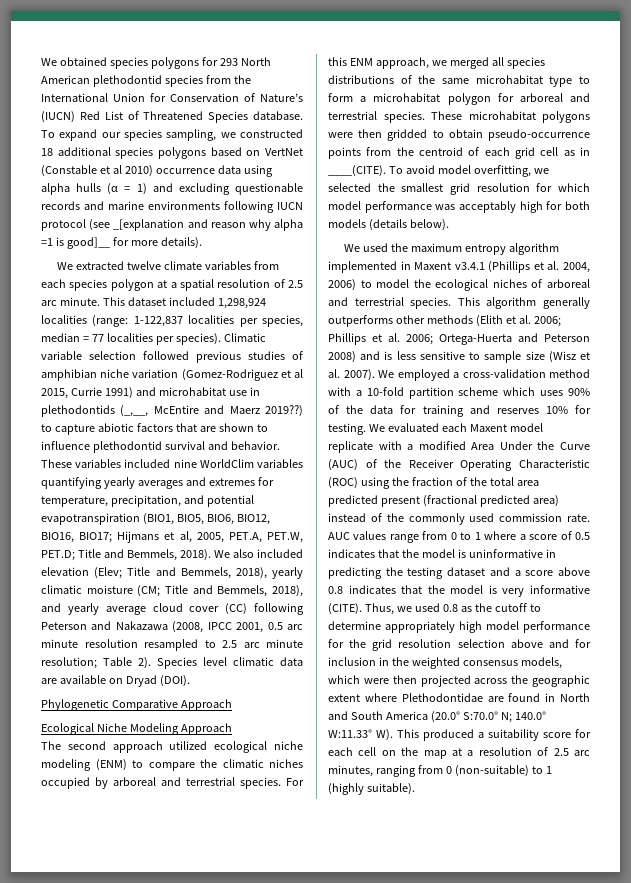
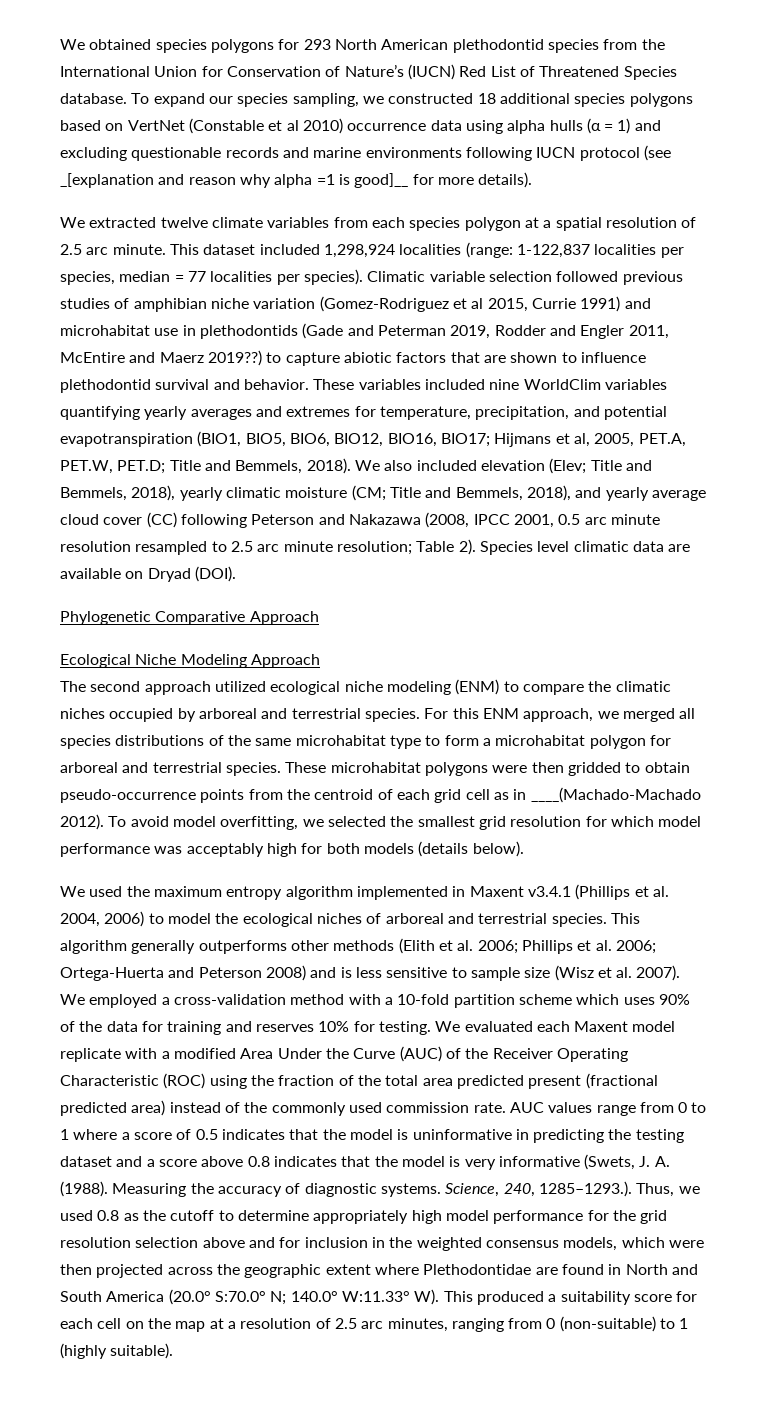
- Climatic variable selection followed previous studies of amphibian niche variation (Gomez-Rodriguez et al 2015, Currie 1991) and microhabitat use in plethodontids (_,__, McEntire and Maerz 2019??) to capture abiotic factors that are shown to influence plethodontid survival and behavior.
+ Climatic variable selection followed previous studies of amphibian niche variation (Gomez-Rodriguez et al 2015, Currie 1991) and microhabitat use in plethodontids (Gade and Peterman 2019, Rodder and Engler 2011, McEntire and Maerz 2019??) to capture abiotic factors that are shown to influence plethodontid survival and behavior.
- These microhabitat polygons were then gridded to obtain pseudo-occurrence points from the centroid of each grid cell as in ____(CITE).
+ These microhabitat polygons were then gridded to obtain pseudo-occurrence points from the centroid of each grid cell as in ____(Machado-Machado 2012).
- AUC values range from 0 to 1 where a score of 0.5 indicates that the model is uninformative in predicting the testing dataset and a score above 0.8 indicates that the model is very informative (CITE). Thus, we used 0.8 as the cutoff to determine appropriately high model performance for the grid resolution selection above and for inclusion in the weighted consensus models, which were then projected across the geographic extent where Plethodontidae are found in North and South America (20.0° S:70.0° N;
+ AUC values range from 0 to 1 where a score of 0.5 indicates that the model is uninformative in predicting the testing dataset and a score above 0.8 indicates that the model is very informative (Swets, J. A. (1988). Measuring the accuracy of diagnostic systems. Science, 240, 1285–1293.). Thus, we used 0.8 as the cutoff to determine appropriately high model performance for the grid resolution selection above and for inclusion in the weighted consensus models, which were then projected across the geographic extent where Plethodontidae are found in North and South America (20.0° S:70.0° N;

